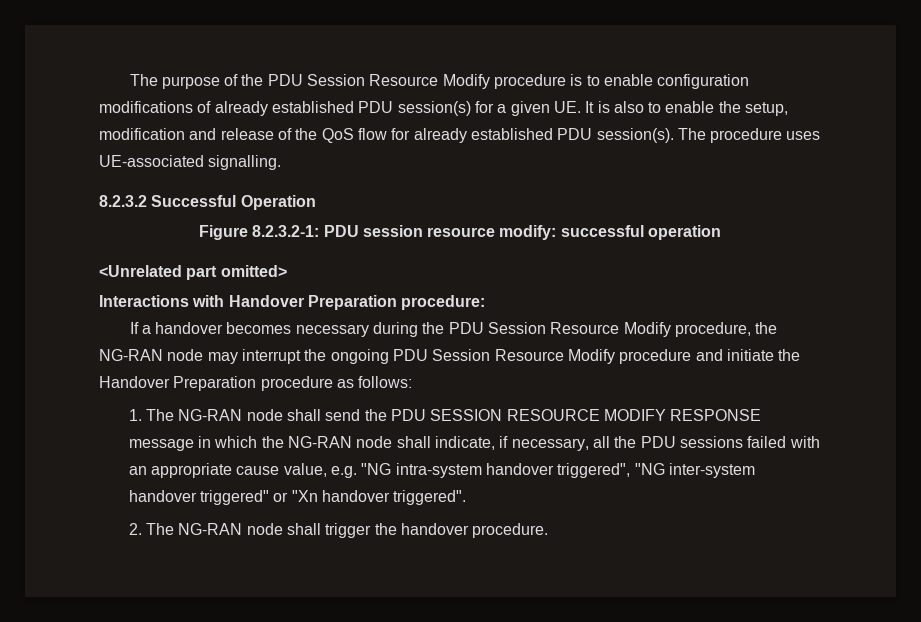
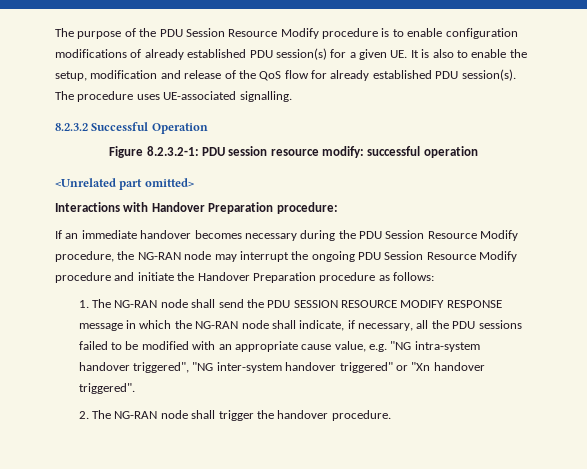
- If a handover becomes necessary during the PDU Session Resource Modify procedure, the NG-RAN node may interrupt the ongoing PDU Session Resource Modify procedure and initiate the Handover Preparation procedure as follows:
+ If an immediate handover becomes necessary during the PDU Session Resource Modify procedure, the NG-RAN node may interrupt the ongoing PDU Session Resource Modify procedure and initiate the Handover Preparation procedure as follows:
- 1. The NG-RAN node shall send the PDU SESSION RESOURCE MODIFY RESPONSE message in which the NG-RAN node shall indicate, if necessary, all the PDU sessions failed with an appropriate cause value, e.g. "NG intra-system handover triggered", "NG inter-system handover triggered" or "Xn handover triggered".
+ 1. The NG-RAN node shall send the PDU SESSION RESOURCE MODIFY RESPONSE message in which the NG-RAN node shall indicate, if necessary, all the PDU sessions failed to be modified with an appropriate cause value, e.g. "NG intra-system handover triggered", "NG inter-system handover triggered" or "Xn handover triggered".

